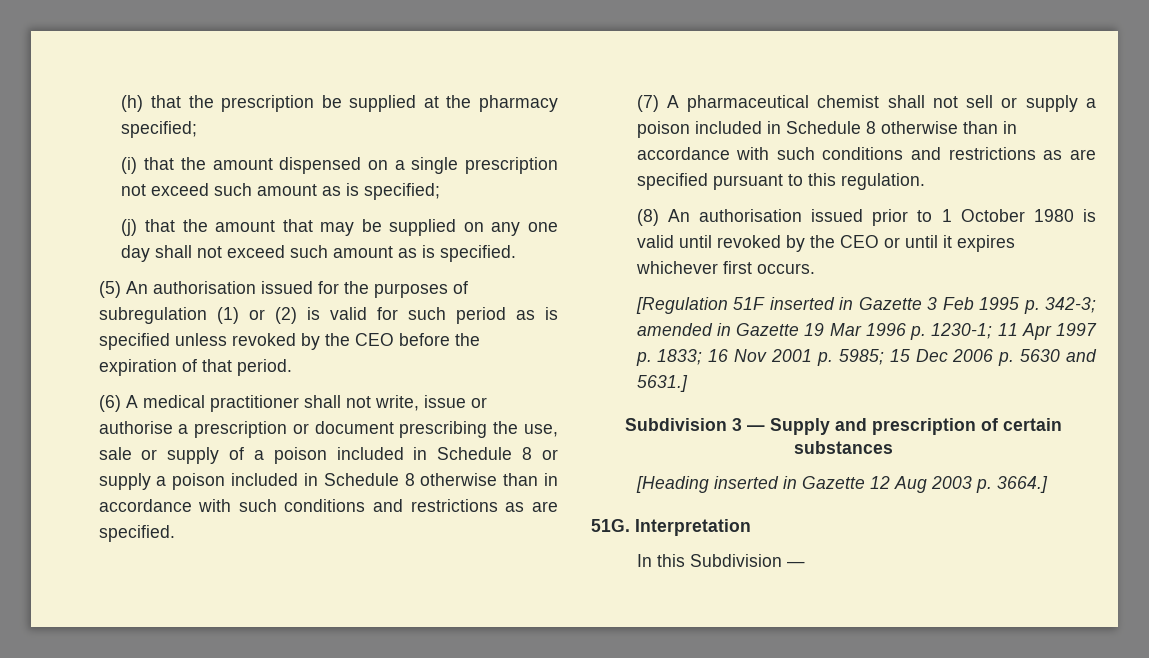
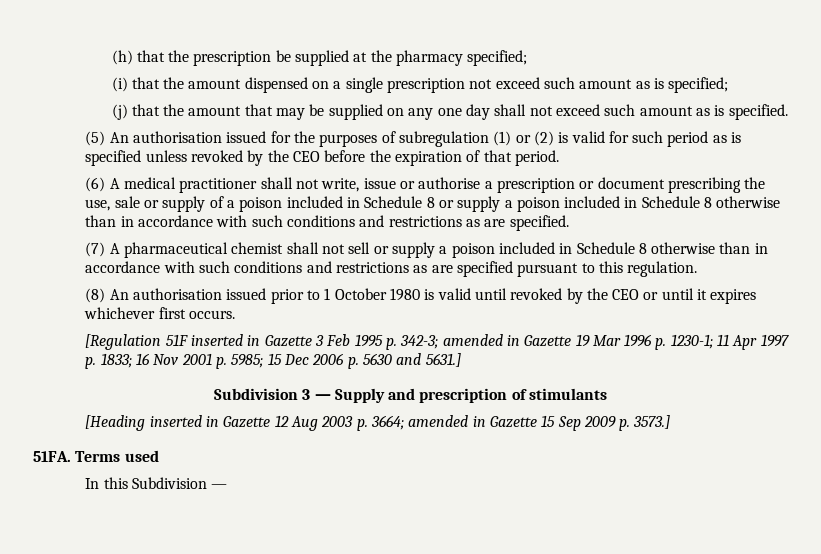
- Subdivision 3 — Supply and prescription of certain substances
+ Subdivision 3 — Supply and prescription of stimulants
- [Heading inserted in Gazette 12 Aug 2003 p. 3664.]
- 51G. Interpretation
+ [Heading inserted in Gazette 12 Aug 2003 p. 3664; amended in Gazette 15 Sep 2009 p. 3573.]
+ 51FA. Terms used

